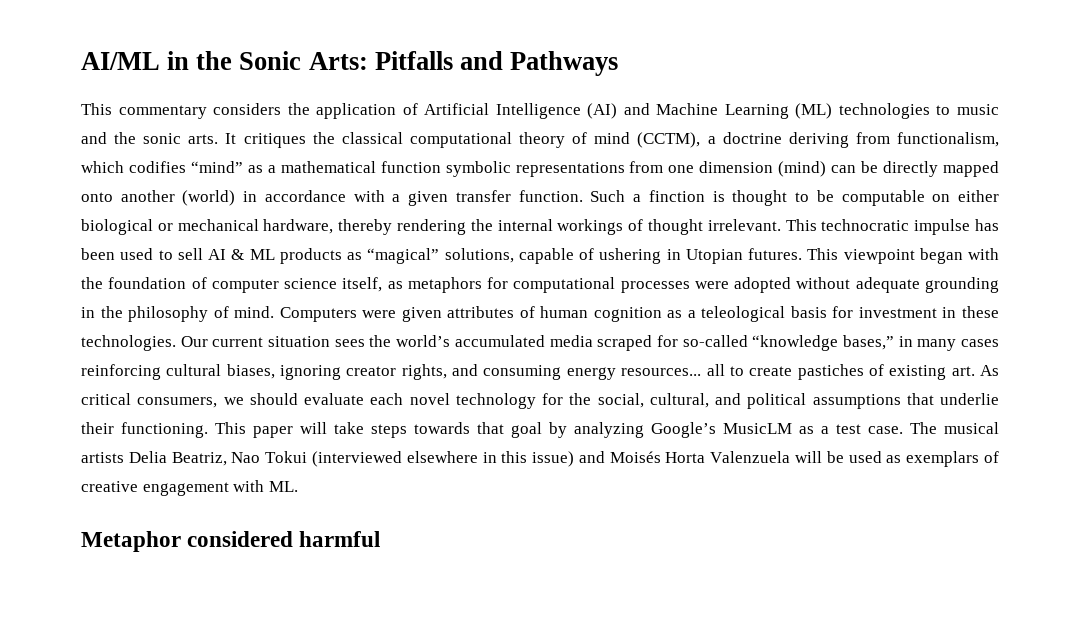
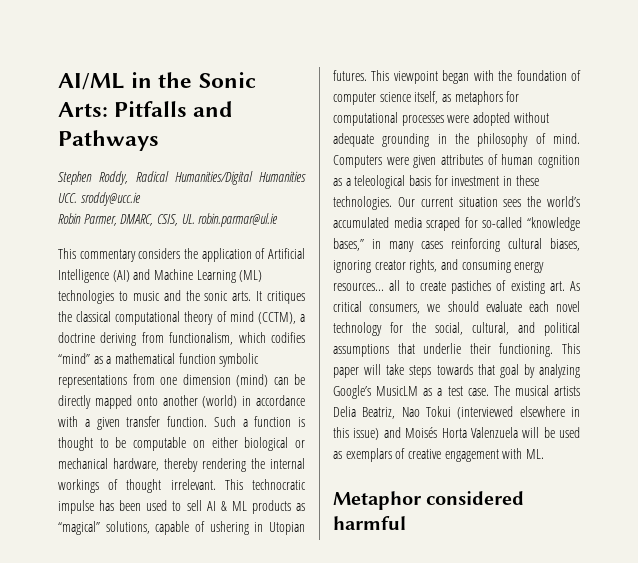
+ Stephen Roddy, Radical Humanities/Digital Humanities UCC. sroddy@ucc.ie
+ Robin Parmer, DMARC, CSIS, UL. robin.parmar@ul.ie
- Such a finction is thought to be computable on either biological or mechanical hardware, thereby rendering the internal workings of thought irrelevant.
+ Such a function is thought to be computable on either biological or mechanical hardware, thereby rendering the internal workings of thought irrelevant.

